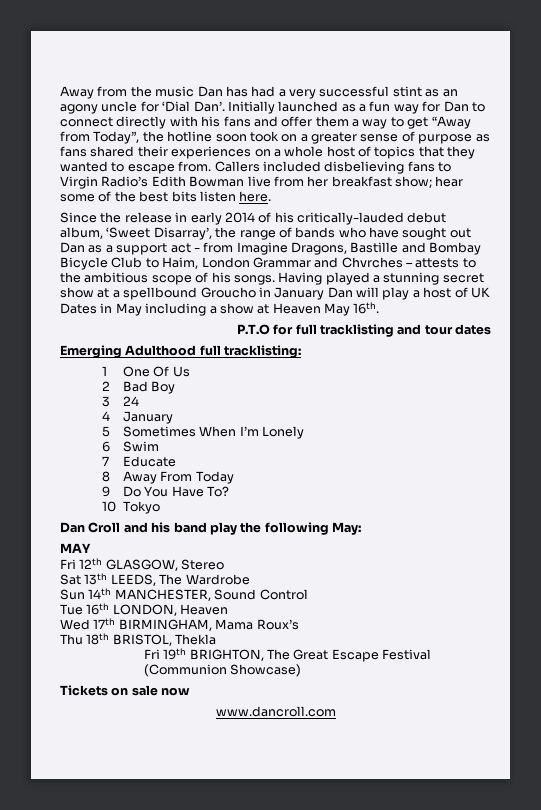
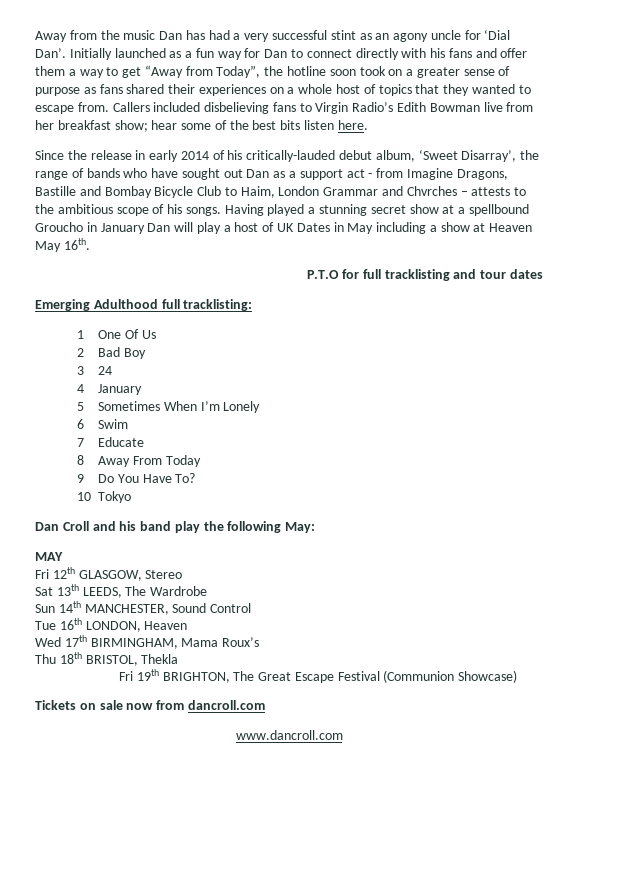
- Tickets on sale now
+ Tickets on sale now from dancroll.com

